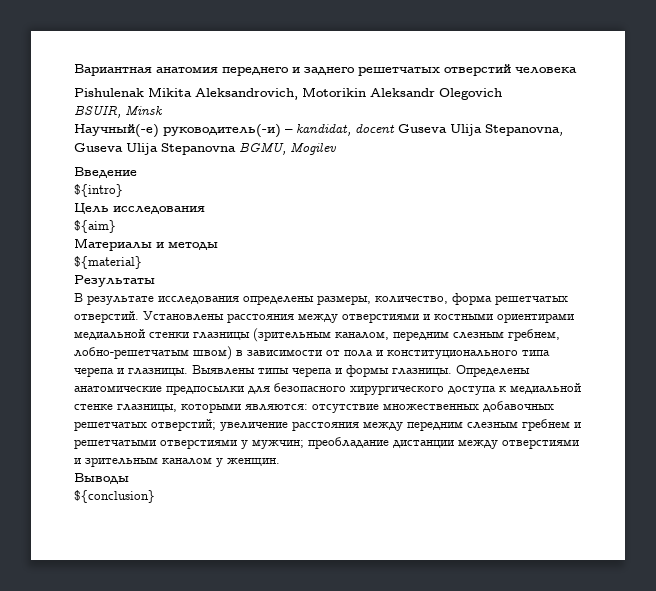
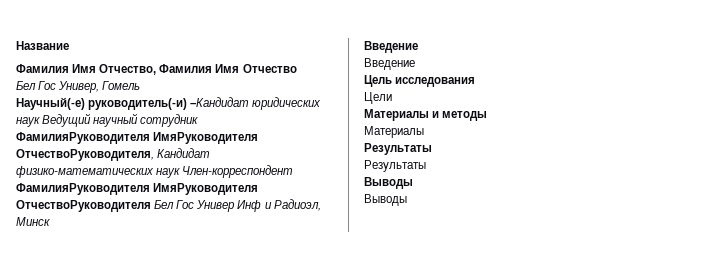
- Вариантная анатомия переднего и заднего решетчатых отверстий человека
- Pishulenak Mikita Aleksandrovich, Motorikin Aleksandr Olegovich
- BSUIR, Minsk
- Научный(-е) руководитель(-и) – kandidat, docent Guseva Ulija Stepanovna, Guseva Ulija Stepanovna BGMU, Mogilev
+ Название
+ Фамилия Имя Отчество, Фамилия Имя Отчество
+ Бел Гос Универ, Гомель
+ Научный(-е) руководитель(-и) –Кандидат юридических наук Ведущий научный сотрудник ФамилияРуководителя ИмяРуководителя ОтчествоРуководителя, Кандидат физико-математических наук Член-корреспондент ФамилияРуководителя ИмяРуководителя ОтчествоРуководителя Бел Гос Универ Инф и Радиоэл, Минск
  Введение
- ${intro}
+ Введение
- ${aim}
+ Цели
  Материалы и методы
- ${material}
+ Материалы
  Результаты
- В результате исследования определены размеры, количество, форма решетчатых отверстий. Установлены расстояния между отверстиями и костными ориентирами медиальной стенки глазницы (зрительным каналом, передним слезным гребнем, лобно-решетчатым швом) в зависимости от пола и конституционального типа черепа и глазницы. Выявлены типы черепа и формы глазницы. Определены анатомические предпосылки для безопасного хирургического доступа к медиальной стенке глазницы, которыми являются: отсутствие множественных добавочных решетчатых отверстий; увеличение расстояния между передним слезным гребнем и решетчатыми отверстиями у мужчин; преобладание дистанции между отверстиями и зрительным каналом у женщин.
+ Результаты
  Выводы
- ${conclusion}
+ Выводы

